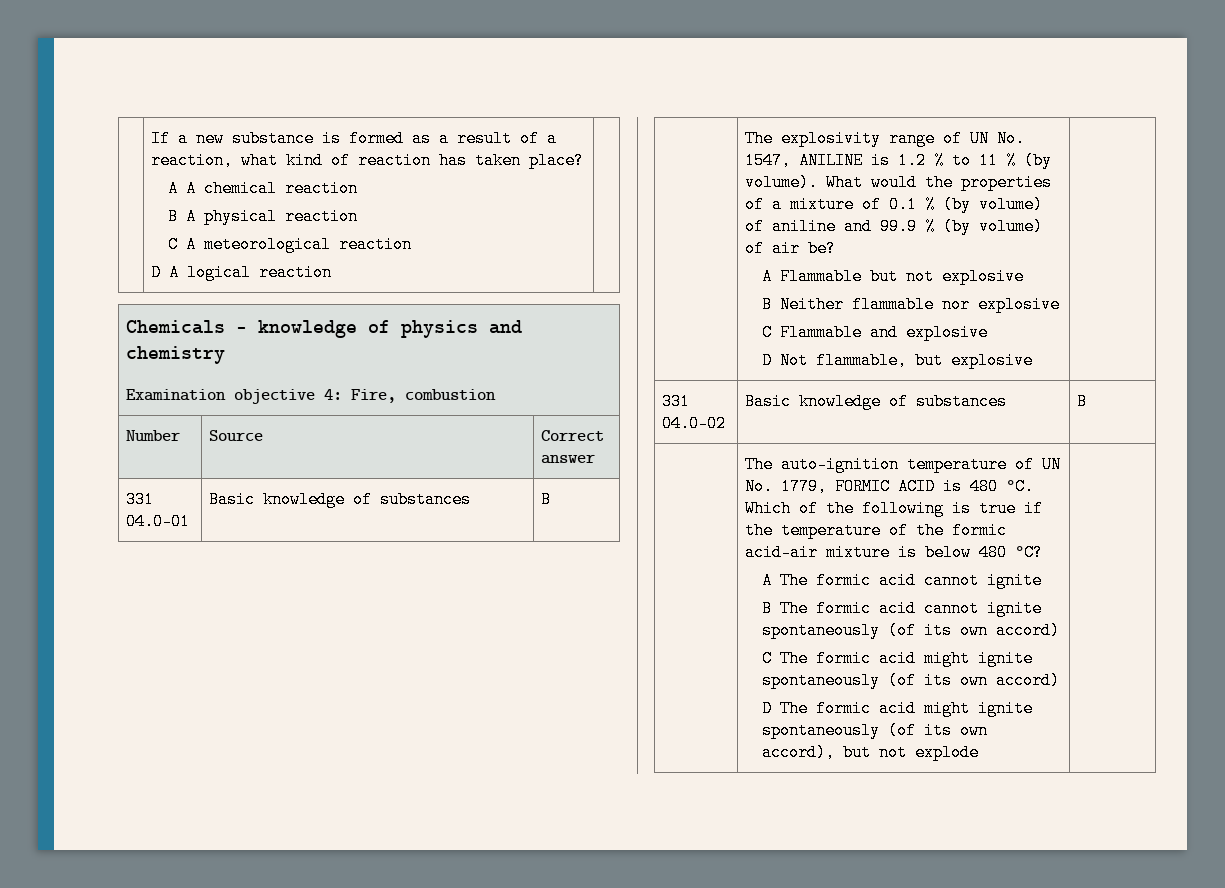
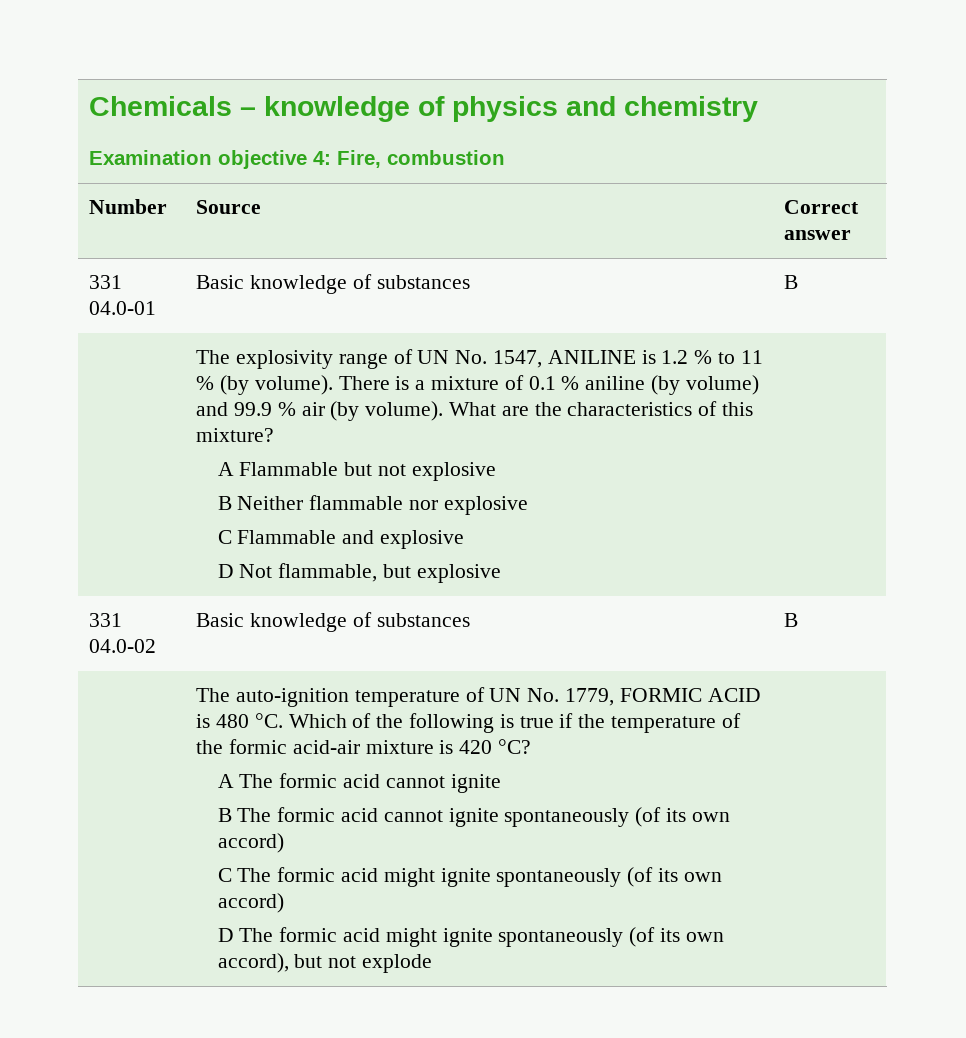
- | If a new substance is formed as a result of a reaction, what kind of reaction has taken place?
- A A chemical reaction
- B A physical reaction
- C A meteorological reaction
- D A logical reaction |
- What would the properties of a mixture of 0.1 % (by volume) of aniline and 99.9 % (by volume) of air be?
+ There is a mixture of 0.1 % aniline (by volume) and 99.9 % air (by volume). What are the characteristics of this mixture?
- Which of the following is true if the temperature of the formic acid-air mixture is below 480 °C?
+ Which of the following is true if the temperature of the formic acid-air mixture is 420 °C?

